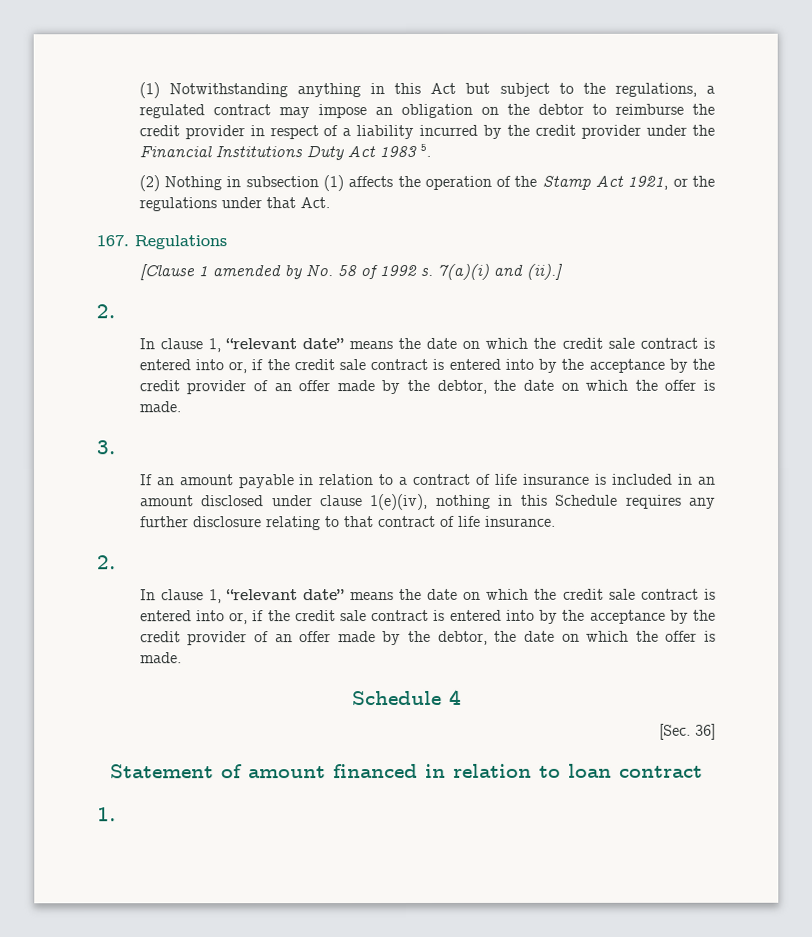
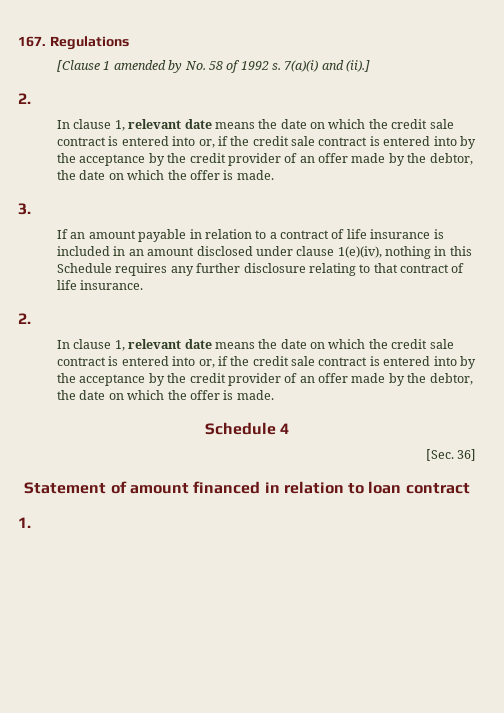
- (1) Notwithstanding anything in this Act but subject to the regulations, a regulated contract may impose an obligation on the debtor to reimburse the credit provider in respect of a liability incurred by the credit provider under the Financial Institutions Duty Act 1983 5.
- (2) Nothing in subsection (1) affects the operation of the Stamp Act 1921, or the regulations under that Act.
  7(a)(i) and (ii).]
  2.
- In clause 1, “relevant date” means the date on which the credit sale contract is entered into or, if the credit sale contract is entered into by the acceptance by the credit provider of an offer made by the debtor, the date on which the offer is made.
+ In clause 1, relevant date means the date on which the credit sale contract is entered into or, if the credit sale contract is entered into by the acceptance by the credit provider of an offer made by the debtor, the date on which the offer is made.
  If an amount payable in relation to a contract of life insurance is included in an amount disclosed under clause 1(e)(iv), nothing in this Schedule requires any further disclosure relating to that contract of life insurance.
  2.
- In clause 1, “relevant date” means the date on which the credit sale contract is entered into or, if the credit sale contract is entered into by the acceptance by the credit provider of an offer made by the debtor, the date on which the offer is made.
+ In clause 1, relevant date means the date on which the credit sale contract is entered into or, if the credit sale contract is entered into by the acceptance by the credit provider of an offer made by the debtor, the date on which the offer is made.

